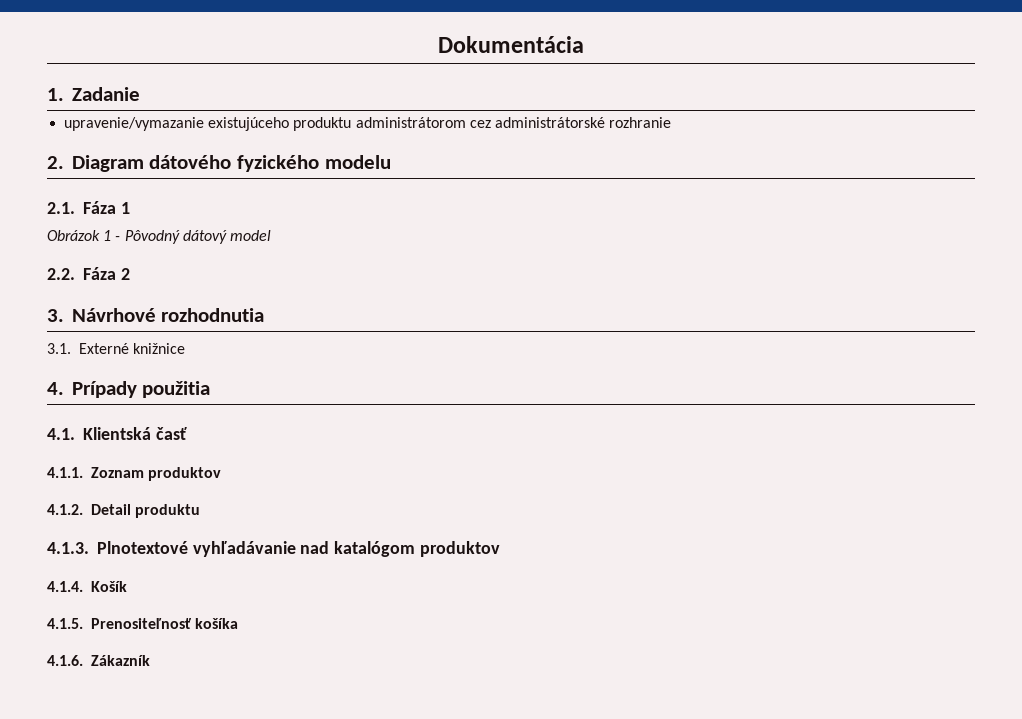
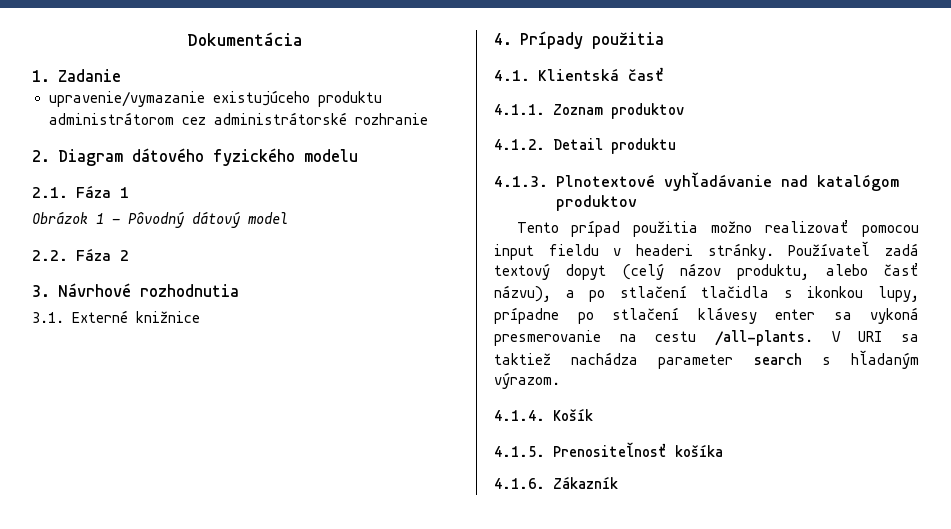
+ Tento prípad použitia možno realizovať pomocou input fieldu v headeri stránky. Používateľ zadá textový dopyt (celý názov produktu, alebo časť názvu), a po stlačení tlačidla s ikonkou lupy, prípadne po stlačení klávesy enter sa vykoná presmerovanie na cestu /all-plants. V URI sa taktiež nachádza parameter search s hľadaným výrazom.

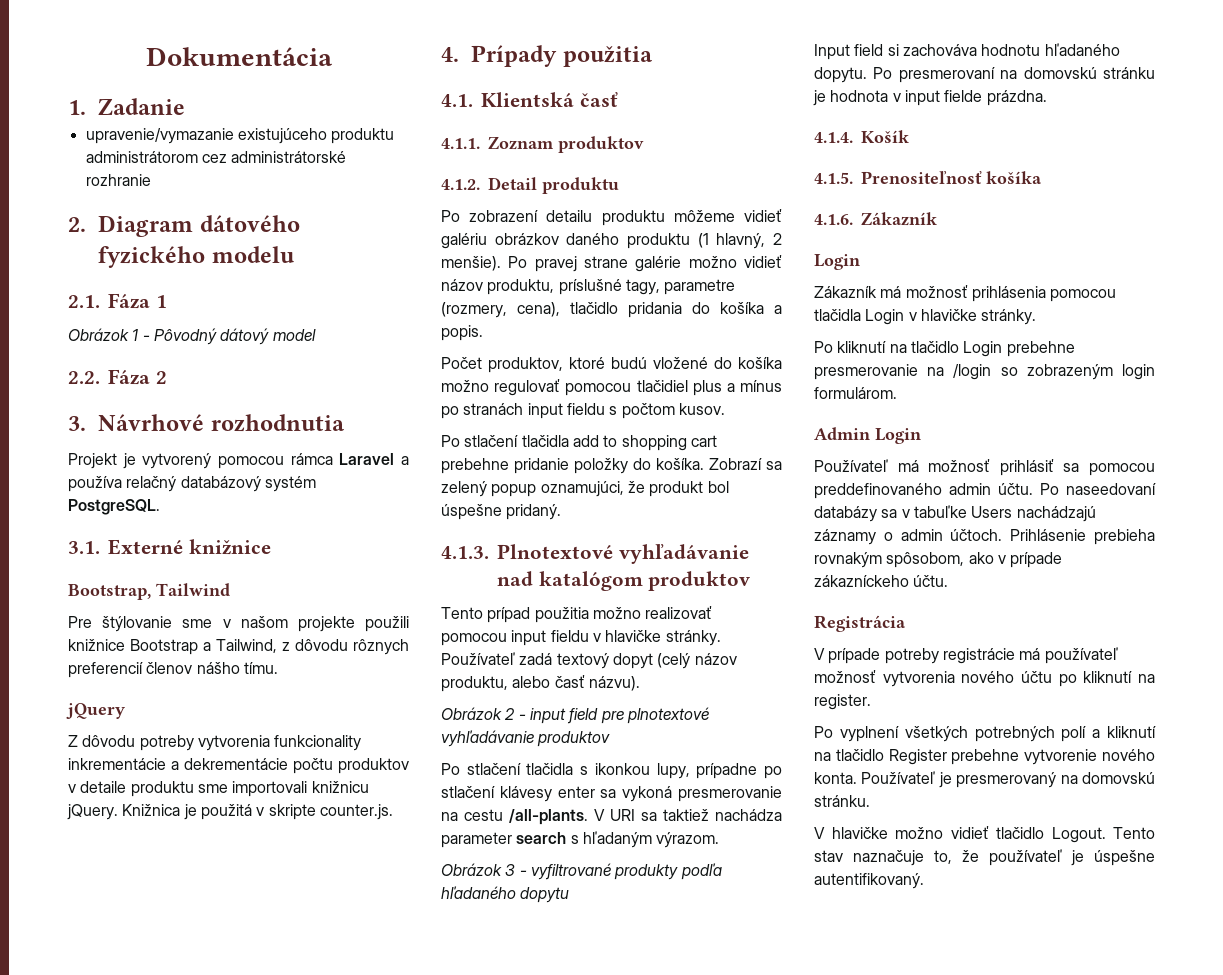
+ Projekt je vytvorený pomocou rámca Laravel a používa relačný databázový systém PostgreSQL.
  3.1. Externé knižnice
+ Bootstrap, Tailwind
+ Pre štýlovanie sme v našom projekte použili knižnice Bootstrap a Tailwind, z dôvodu rôznych preferencií členov nášho tímu.
+ jQuery
+ Z dôvodu potreby vytvorenia funkcionality inkrementácie a dekrementácie počtu produktov v detaile produktu sme importovali knižnicu jQuery. Knižnica je použitá v skripte counter.js.
+ Po zobrazení detailu produktu môžeme vidieť galériu obrázkov daného produktu (1 hlavný, 2 menšie). Po pravej strane galérie možno vidieť názov produktu, príslušné tagy, parametre (rozmery, cena), tlačidlo pridania do košíka a popis.
+ Počet produktov, ktoré budú vložené do košíka možno regulovať pomocou tlačidiel plus a mínus po stranách input fieldu s počtom kusov.
+ Po stlačení tlačidla add to shopping cart prebehne pridanie položky do košíka. Zobrazí sa zelený popup oznamujúci, že produkt bol úspešne pridaný.
- Tento prípad použitia možno realizovať pomocou input fieldu v headeri stránky.
+ Tento prípad použitia možno realizovať pomocou input fieldu v hlavičke stránky.
- Používateľ zadá textový dopyt (celý názov produktu, alebo časť názvu), a po stlačení tlačidla s ikonkou lupy, prípadne po stlačení klávesy enter sa vykoná presmerovanie na cestu /all-plants.
+ Používateľ zadá textový dopyt (celý názov produktu, alebo časť názvu).
+ Obrázok 2 - input field pre plnotextové vyhľadávanie produktov
+ Po stlačení tlačidla s ikonkou lupy, prípadne po stlačení klávesy enter sa vykoná presmerovanie na cestu /all-plants.
+ Obrázok 3 - vyfiltrované produkty podľa hľadaného dopytu
+ Input field si zachováva hodnotu hľadaného dopytu. Po presmerovaní na domovskú stránku je hodnota v input fielde prázdna.
  4.1.6. Zákazník
+ Login
+ Zákazník má možnosť prihlásenia pomocou tlačidla Login v hlavičke stránky.
+ Po kliknutí na tlačidlo Login prebehne presmerovanie na /login so zobrazeným login formulárom.
+ Admin Login
+ Používateľ má možnosť prihlásiť sa pomocou preddefinovaného admin účtu. Po naseedovaní databázy sa v tabuľke Users nachádzajú záznamy o admin účtoch. Prihlásenie prebieha rovnakým spôsobom, ako v prípade zákazníckeho účtu.
+ Registrácia
+ V prípade potreby registrácie má používateľ možnosť vytvorenia nového účtu po kliknutí na register.
+ Po vyplnení všetkých potrebných polí a kliknutí na tlačidlo Register prebehne vytvorenie nového konta. Používateľ je presmerovaný na domovskú stránku.
+ V hlavičke možno vidieť tlačidlo Logout. Tento stav naznačuje to, že používateľ je úspešne autentifikovaný.

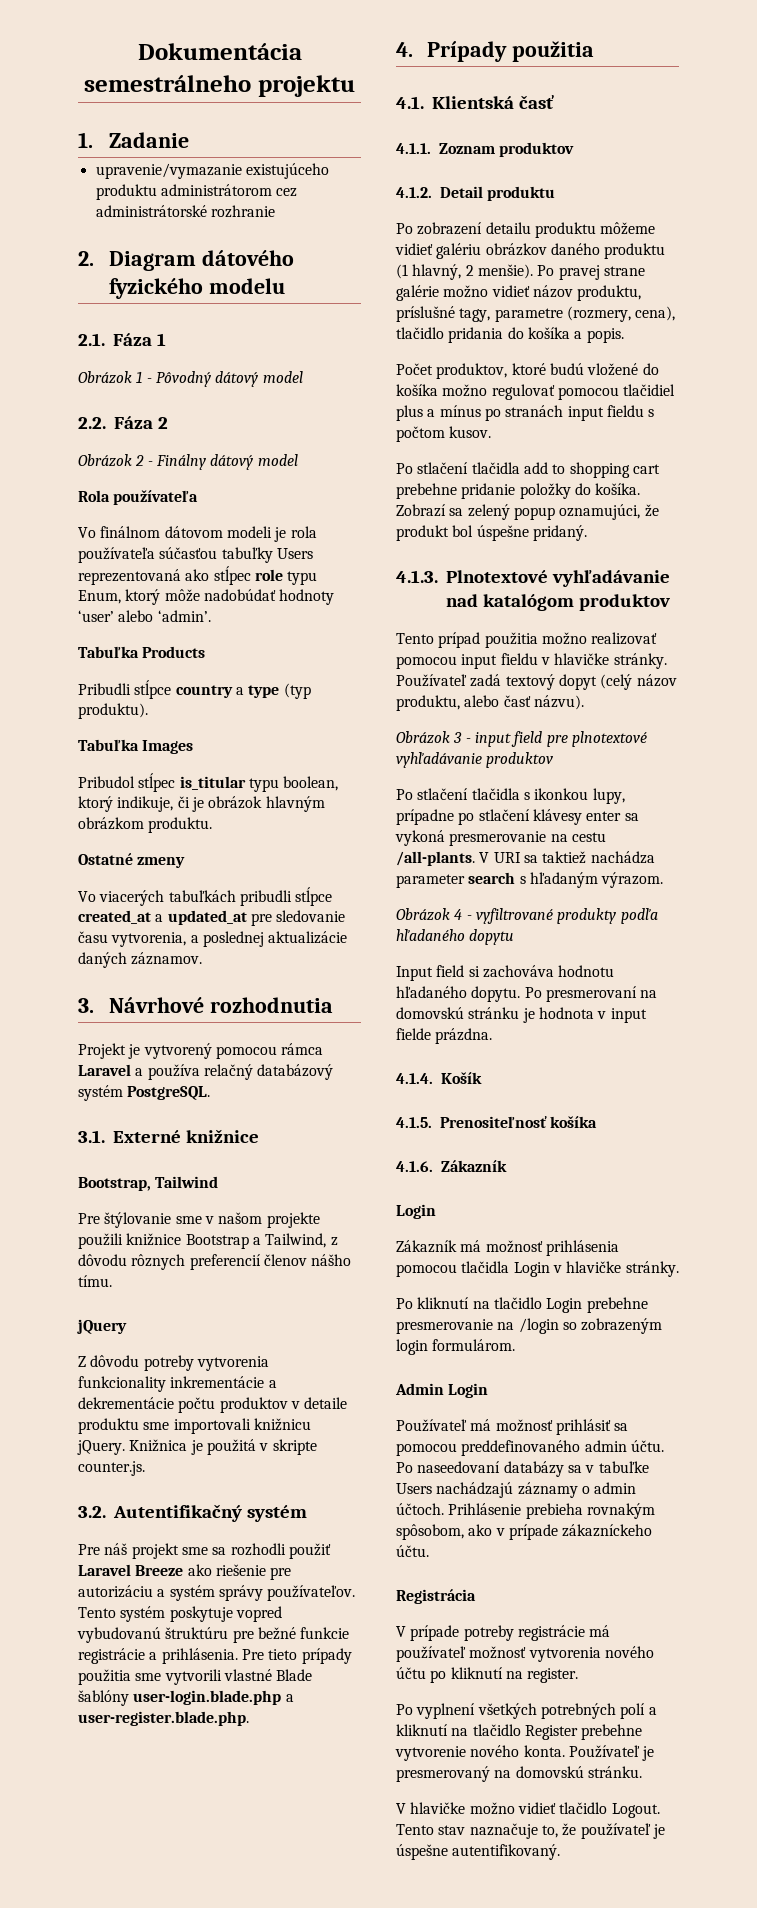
- Dokumentácia
+ Dokumentácia semestrálneho projektu
+ Obrázok 2 - Finálny dátový model
+ Rola používateľa
+ Vo finálnom dátovom modeli je rola používateľa súčasťou tabuľky Users reprezentovaná ako stĺpec role typu Enum, ktorý môže nadobúdať hodnoty ‘user’ alebo ‘admin’.
+ Tabuľka Products
+ Pribudli stĺpce country a type (typ produktu).
+ Tabuľka Images
+ Pribudol stĺpec is_titular typu boolean, ktorý indikuje, či je obrázok hlavným obrázkom produktu.
+ Ostatné zmeny
+ Vo viacerých tabuľkách pribudli stĺpce created_at a updated_at pre sledovanie času vytvorenia, a poslednej aktualizácie daných záznamov.
+ 3.2. Autentifikačný systém
+ Pre náš projekt sme sa rozhodli použiť Laravel Breeze ako riešenie pre autorizáciu a systém správy používateľov. Tento systém poskytuje vopred vybudovanú štruktúru pre bežné funkcie registrácie a prihlásenia. Pre tieto prípady použitia sme vytvorili vlastné Blade šablóny user-login.blade.php a user-register.blade.php.
- Obrázok 2 - input field pre plnotextové vyhľadávanie produktov
+ Obrázok 3 - input field pre plnotextové vyhľadávanie produktov
- Obrázok 3 - vyfiltrované produkty podľa hľadaného dopytu
+ Obrázok 4 - vyfiltrované produkty podľa hľadaného dopytu

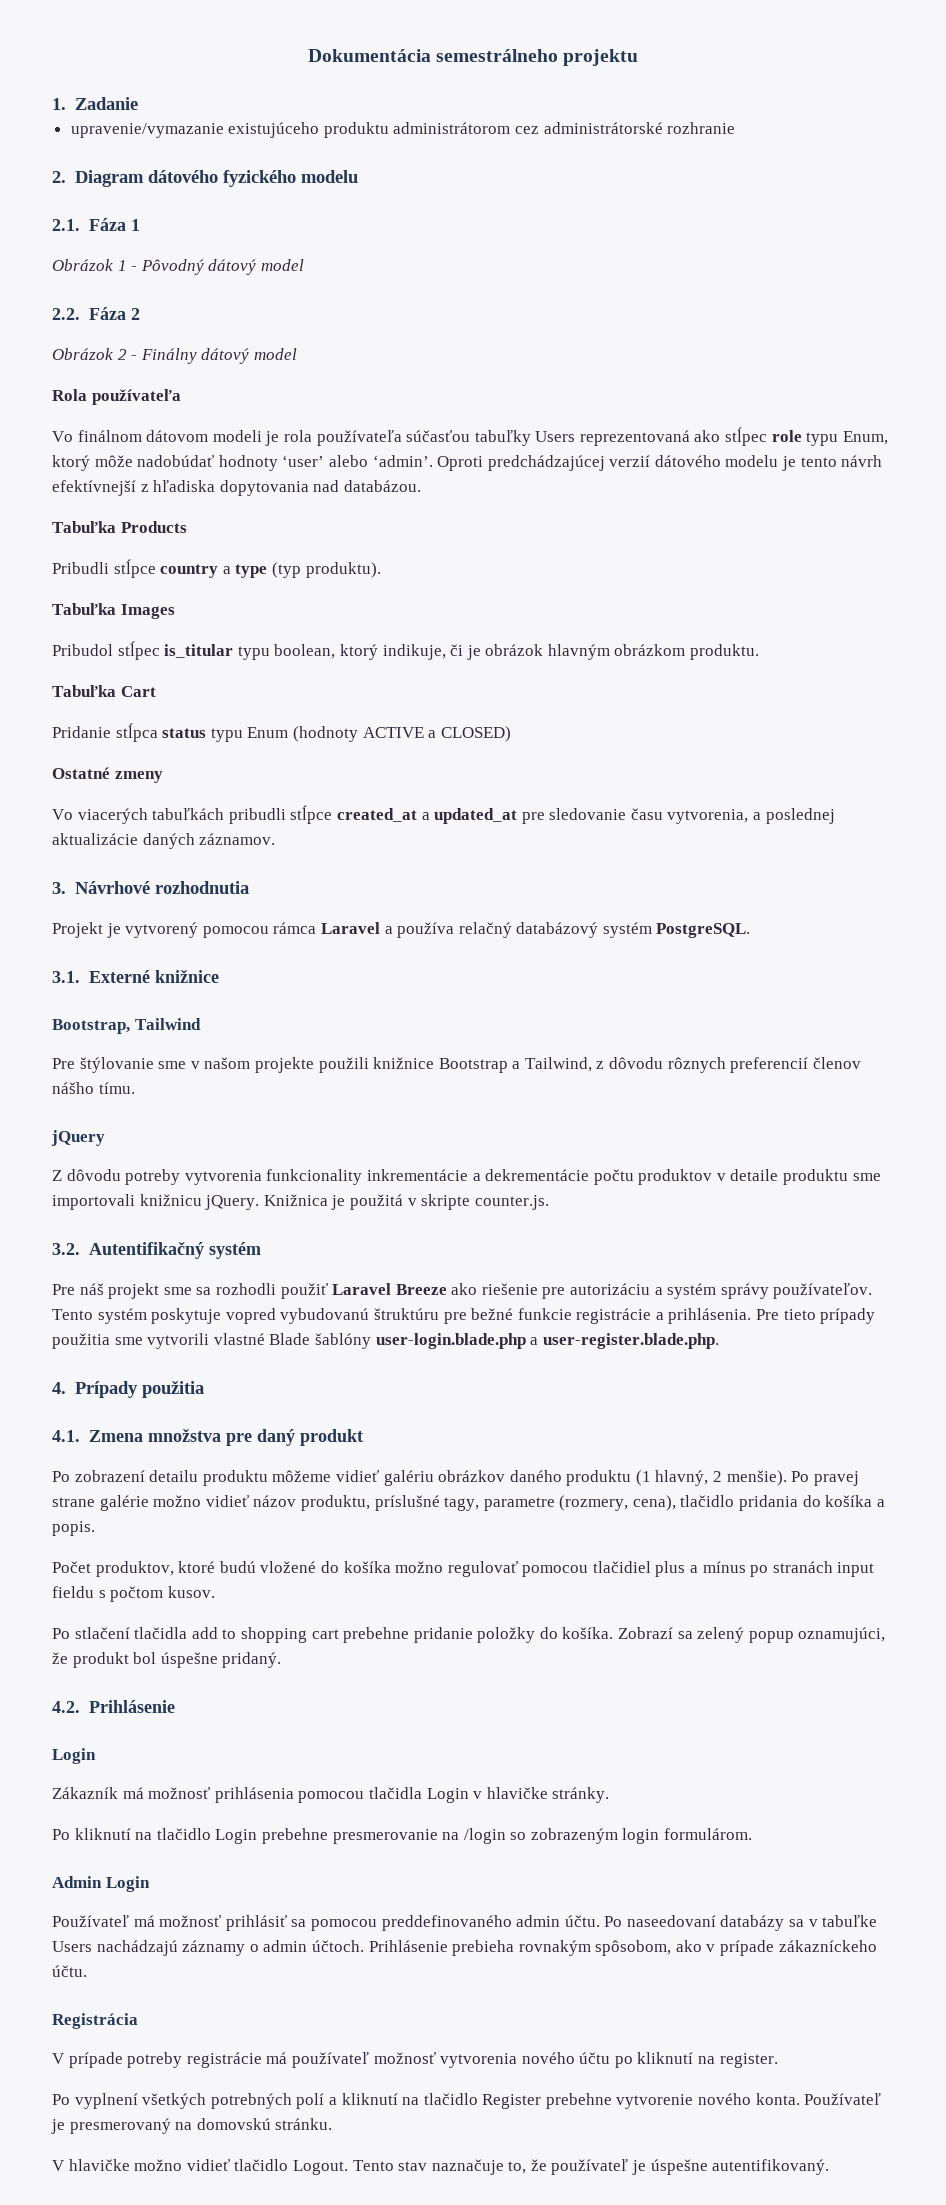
+ Oproti predchádzajúcej verzií dátového modelu je tento návrh efektívnejší z hľadiska dopytovania nad databázou.
+ Tabuľka Cart
+ Pridanie stĺpca status typu Enum (hodnoty ACTIVE a CLOSED)
- 4.1. Klientská časť
- 4.1.1. Zoznam produktov
- 4.1.2. Detail produktu
+ 4.1. Zmena množstva pre daný produkt
- 4.1.3. Plnotextové vyhľadávanie nad katalógom produktov
- Tento prípad použitia možno realizovať pomocou input fieldu v hlavičke stránky. Používateľ zadá textový dopyt (celý názov produktu, alebo časť názvu).
- Obrázok 3 - input field pre plnotextové vyhľadávanie produktov
- Po stlačení tlačidla s ikonkou lupy, prípadne po stlačení klávesy enter sa vykoná presmerovanie na cestu /all-plants. V URI sa taktiež nachádza parameter search s hľadaným výrazom.
- Obrázok 4 - vyfiltrované produkty podľa hľadaného dopytu
- Input field si zachováva hodnotu hľadaného dopytu. Po presmerovaní na domovskú stránku je hodnota v input fielde prázdna.
- 4.1.4. Košík
- 4.1.5. Prenositeľnosť košíka
- 4.1.6. Zákazník
+ 4.2. Prihlásenie

